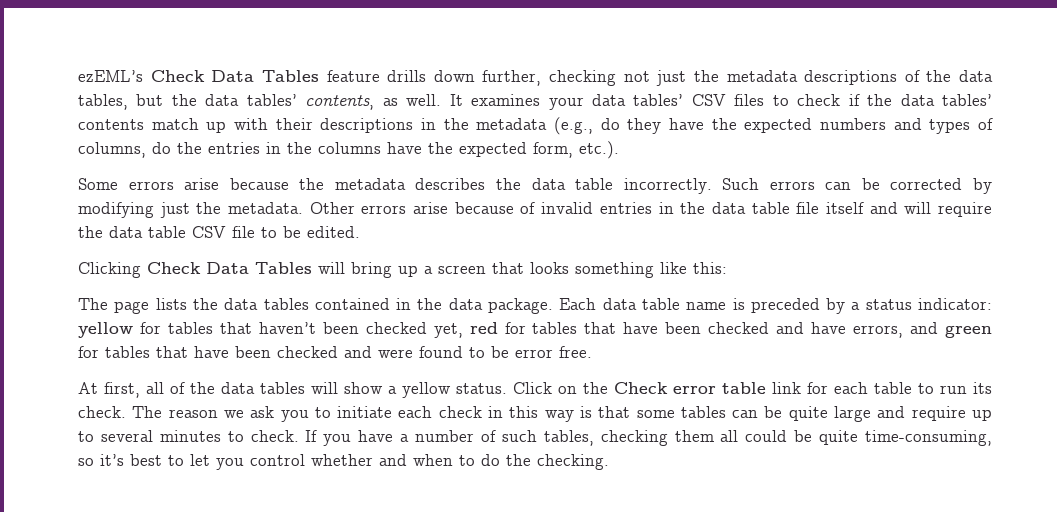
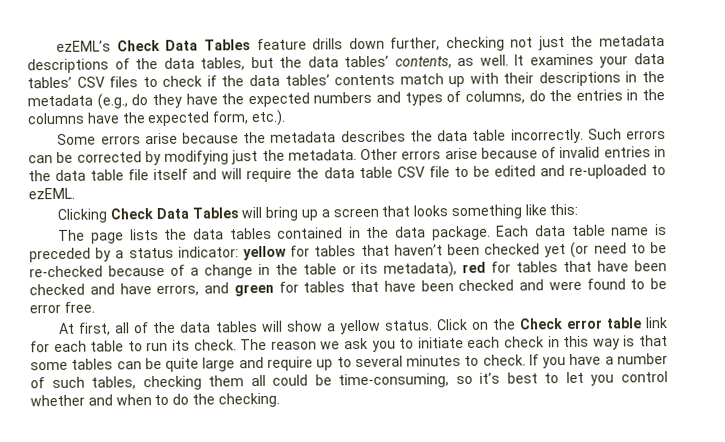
- Other errors arise because of invalid entries in the data table file itself and will require the data table CSV file to be edited.
+ Other errors arise because of invalid entries in the data table file itself and will require the data table CSV file to be edited and re-uploaded to ezEML.
- Each data table name is preceded by a status indicator: yellow for tables that haven’t been checked yet, red for tables that have been checked and have errors, and green for tables that have been checked and were found to be error free.
+ Each data table name is preceded by a status indicator: yellow for tables that haven’t been checked yet (or need to be re-checked because of a change in the table or its metadata), red for tables that have been checked and have errors, and green for tables that have been checked and were found to be error free.
- If you have a number of such tables, checking them all could be quite time-consuming, so it’s best to let you control whether and when to do the checking.
+ If you have a number of such tables, checking them all could be time-consuming, so it’s best to let you control whether and when to do the checking.

